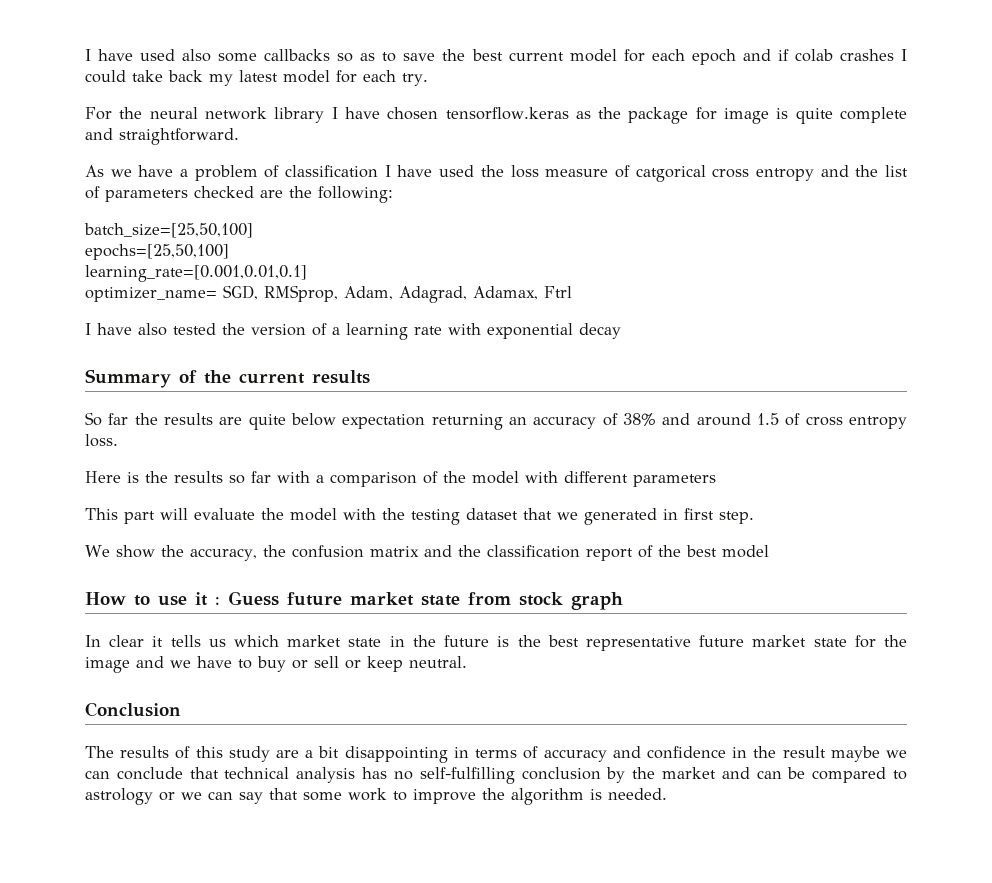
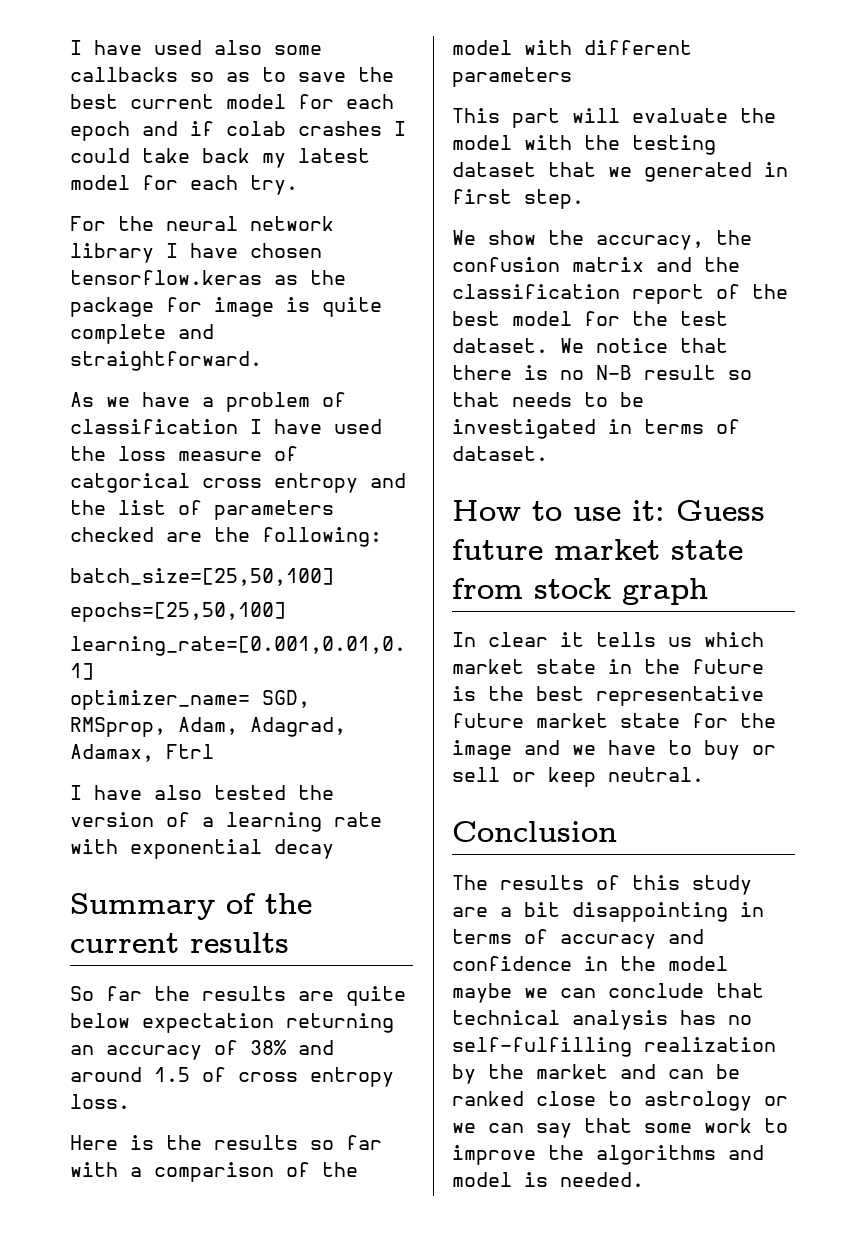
- We show the accuracy, the confusion matrix and the classification report of the best model
+ We show the accuracy, the confusion matrix and the classification report of the best model for the test dataset. We notice that there is no N-B result so that needs to be investigated in terms of dataset.
- How to use it : Guess future market state from stock graph
+ How to use it: Guess future market state from stock graph
- The results of this study are a bit disappointing in terms of accuracy and confidence in the result maybe we can conclude that technical analysis has no self-fulfilling conclusion by the market and can be compared to astrology or we can say that some work to improve the algorithm is needed.
+ The results of this study are a bit disappointing in terms of accuracy and confidence in the model maybe we can conclude that technical analysis has no self-fulfilling realization by the market and can be ranked close to astrology or we can say that some work to improve the algorithms and model is needed.

